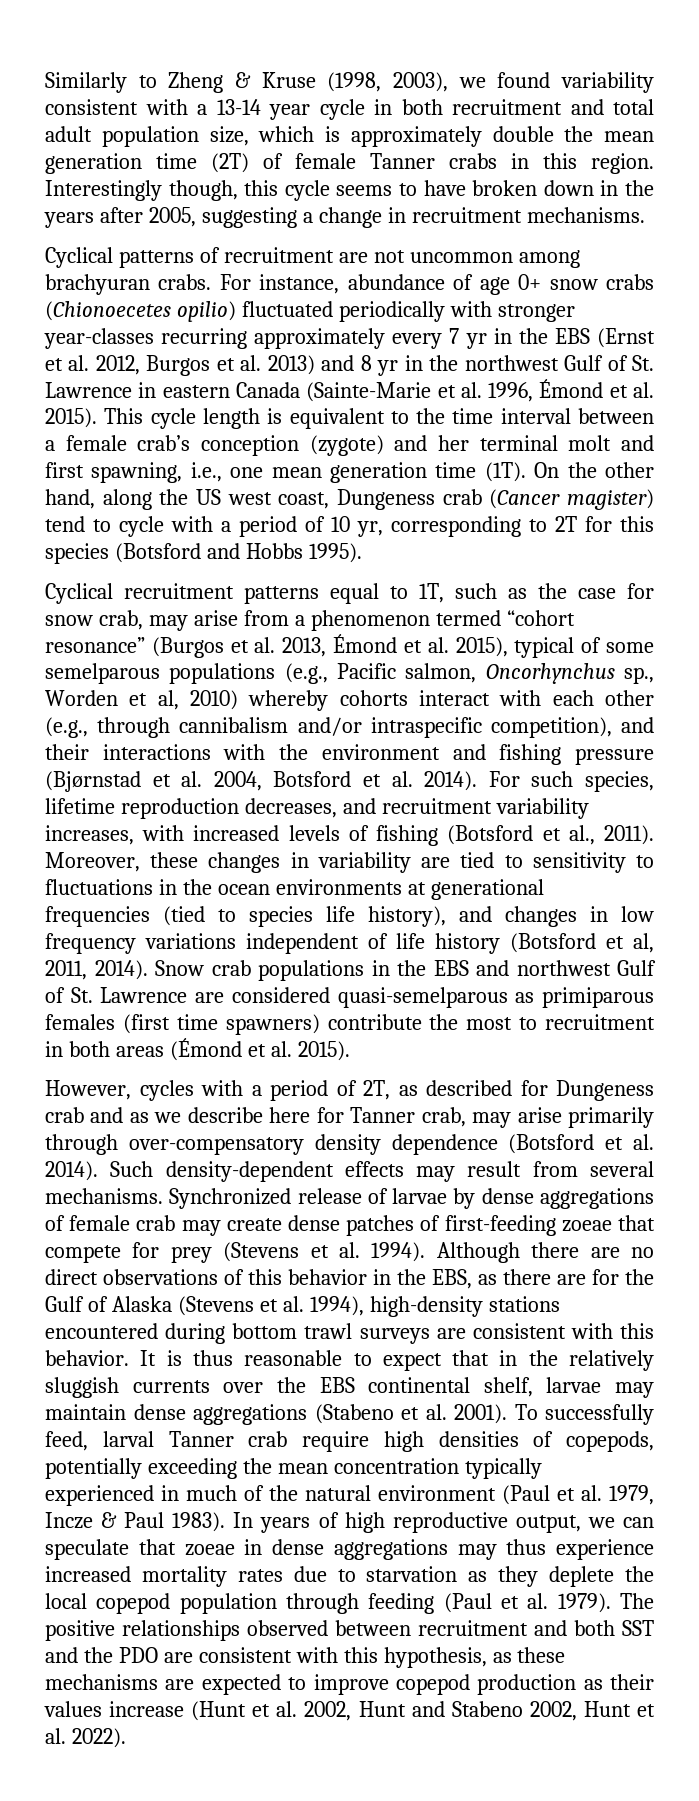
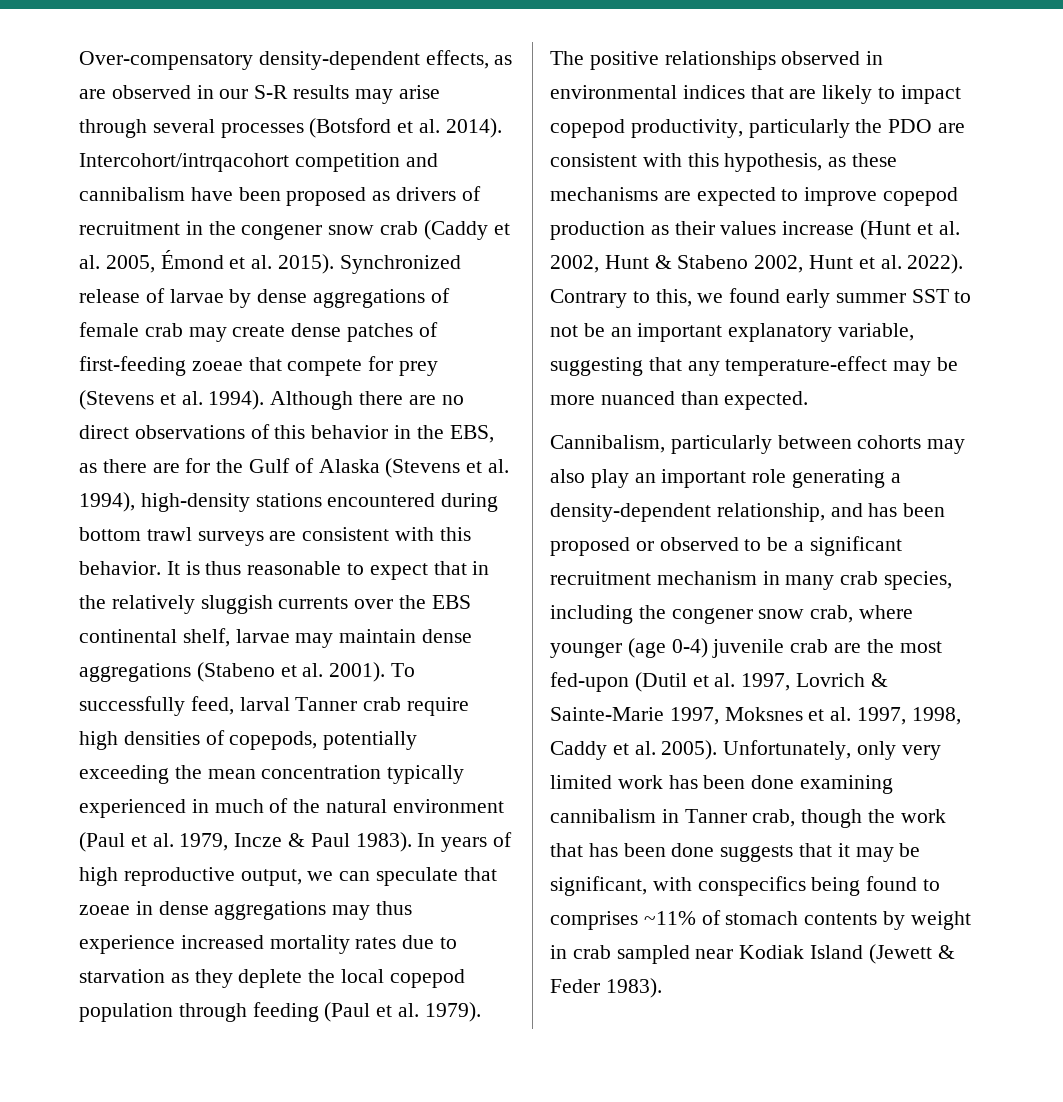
- Similarly to Zheng & Kruse (1998, 2003), we found variability consistent with a 13-14 year cycle in both recruitment and total adult population size, which is approximately double the mean generation time (2T) of female Tanner crabs in this region. Interestingly though, this cycle seems to have broken down in the years after 2005, suggesting a change in recruitment mechanisms.
- Cyclical patterns of recruitment are not uncommon among brachyuran crabs. For instance, abundance of age 0+ snow crabs (Chionoecetes opilio) fluctuated periodically with stronger year-classes recurring approximately every 7 yr in the EBS (Ernst et al. 2012, Burgos et al. 2013) and 8 yr in the northwest Gulf of St. Lawrence in eastern Canada (Sainte-Marie et al. 1996, Émond et al. 2015). This cycle length is equivalent to the time interval between a female crab’s conception (zygote) and her terminal molt and first spawning, i.e., one mean generation time (1T). On the other hand, along the US west coast, Dungeness crab (Cancer magister) tend to cycle with a period of 10 yr, corresponding to 2T for this species (Botsford and Hobbs 1995).
- Cyclical recruitment patterns equal to 1T, such as the case for snow crab, may arise from a phenomenon termed “cohort resonance” (Burgos et al. 2013, Émond et al. 2015), typical of some semelparous populations (e.g., Pacific salmon, Oncorhynchus sp., Worden et al, 2010) whereby cohorts interact with each other (e.g., through cannibalism and/or intraspecific competition), and their interactions with the environment and fishing pressure (Bjørnstad et al. 2004, Botsford et al. 2014). For such species, lifetime reproduction decreases, and recruitment variability increases, with increased levels of fishing (Botsford et al., 2011). Moreover, these changes in variability are tied to sensitivity to fluctuations in the ocean environments at generational frequencies (tied to species life history), and changes in low frequency variations independent of life history (Botsford et al, 2011, 2014). Snow crab populations in the EBS and northwest Gulf of St. Lawrence are considered quasi-semelparous as primiparous females (first time spawners) contribute the most to recruitment in both areas (Émond et al. 2015).
- However, cycles with a period of 2T, as described for Dungeness crab and as we describe here for Tanner crab, may arise primarily through over-compensatory density dependence (Botsford et al. 2014). Such density-dependent effects may result from several mechanisms.
+ Over-compensatory density-dependent effects, as are observed in our S-R results may arise through several processes (Botsford et al. 2014). Intercohort/intrqacohort competition and cannibalism have been proposed as drivers of recruitment in the congener snow crab (Caddy et al. 2005, Émond et al. 2015).
- The positive relationships observed between recruitment and both SST and the PDO are consistent with this hypothesis, as these mechanisms are expected to improve copepod production as their values increase (Hunt et al. 2002, Hunt and Stabeno 2002, Hunt et al. 2022).
+ The positive relationships observed in environmental indices that are likely to impact copepod productivity, particularly the PDO are consistent with this hypothesis, as these mechanisms are expected to improve copepod production as their values increase (Hunt et al. 2002, Hunt & Stabeno 2002, Hunt et al. 2022).
+ Contrary to this, we found early summer SST to not be an important explanatory variable, suggesting that any temperature-effect may be more nuanced than expected.
+ Cannibalism, particularly between cohorts may also play an important role generating a density-dependent relationship, and has been proposed or observed to be a significant recruitment mechanism in many crab species, including the congener snow crab, where younger (age 0-4) juvenile crab are the most fed-upon (Dutil et al. 1997, Lovrich & Sainte-Marie 1997, Moksnes et al. 1997, 1998, Caddy et al. 2005). Unfortunately, only very limited work has been done examining cannibalism in Tanner crab, though the work that has been done suggests that it may be significant, with conspecifics being found to comprises ~11% of stomach contents by weight in crab sampled near Kodiak Island (Jewett & Feder 1983).

